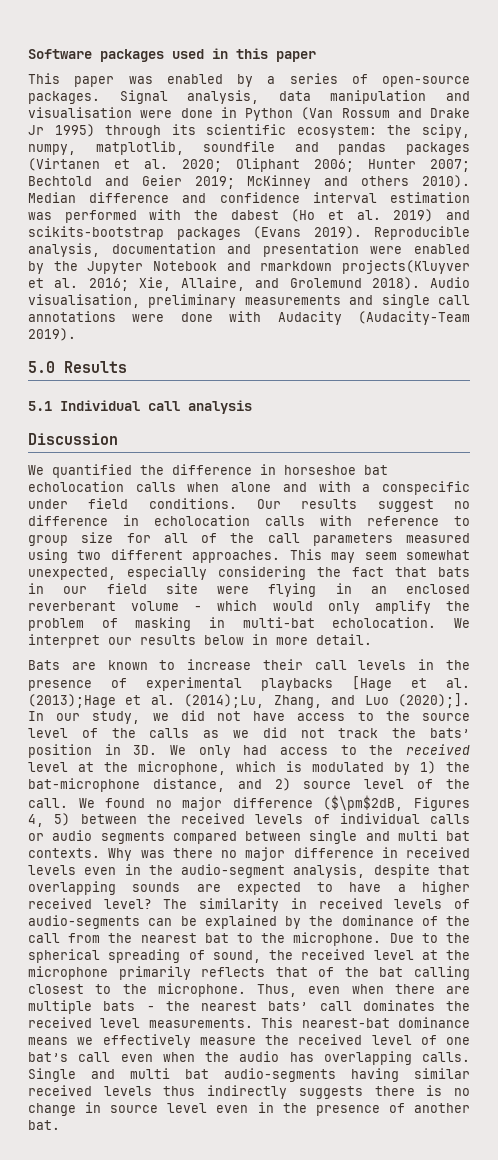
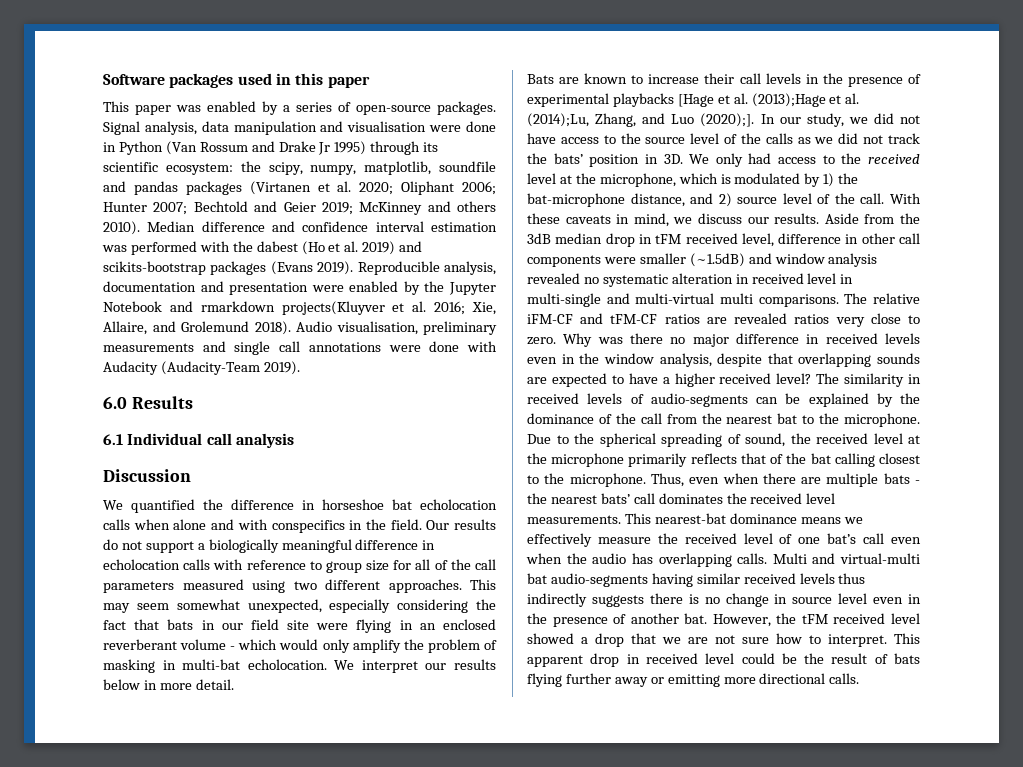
- 5.0 Results
+ 6.0 Results
- 5.1 Individual call analysis
+ 6.1 Individual call analysis
- We quantified the difference in horseshoe bat echolocation calls when alone and with a conspecific under field conditions. Our results suggest no difference in echolocation calls with reference to group size for all of the call parameters measured using two different approaches.
+ We quantified the difference in horseshoe bat echolocation calls when alone and with conspecifics in the field. Our results do not support a biologically meaningful difference in echolocation calls with reference to group size for all of the call parameters measured using two different approaches.
- We found no major difference ($\pm$2dB, Figures 4, 5) between the received levels of individual calls or audio segments compared between single and multi bat contexts.
+ With these caveats in mind, we discuss our results. Aside from the 3dB median drop in tFM received level, difference in other call components were smaller (~1.5dB) and window analysis revealed no systematic alteration in received level in multi-single and multi-virtual multi comparisons. The relative iFM-CF and tFM-CF ratios are revealed ratios very close to zero.
- Why was there no major difference in received levels even in the audio-segment analysis, despite that overlapping sounds are expected to have a higher received level?
+ Why was there no major difference in received levels even in the window analysis, despite that overlapping sounds are expected to have a higher received level?
- Single and multi bat audio-segments having similar received levels thus indirectly suggests there is no change in source level even in the presence of another bat.
+ Multi and virtual-multi bat audio-segments having similar received levels thus indirectly suggests there is no change in source level even in the presence of another bat.
+ However, the tFM received level showed a drop that we are not sure how to interpret. This apparent drop in received level could be the result of bats flying further away or emitting more directional calls.

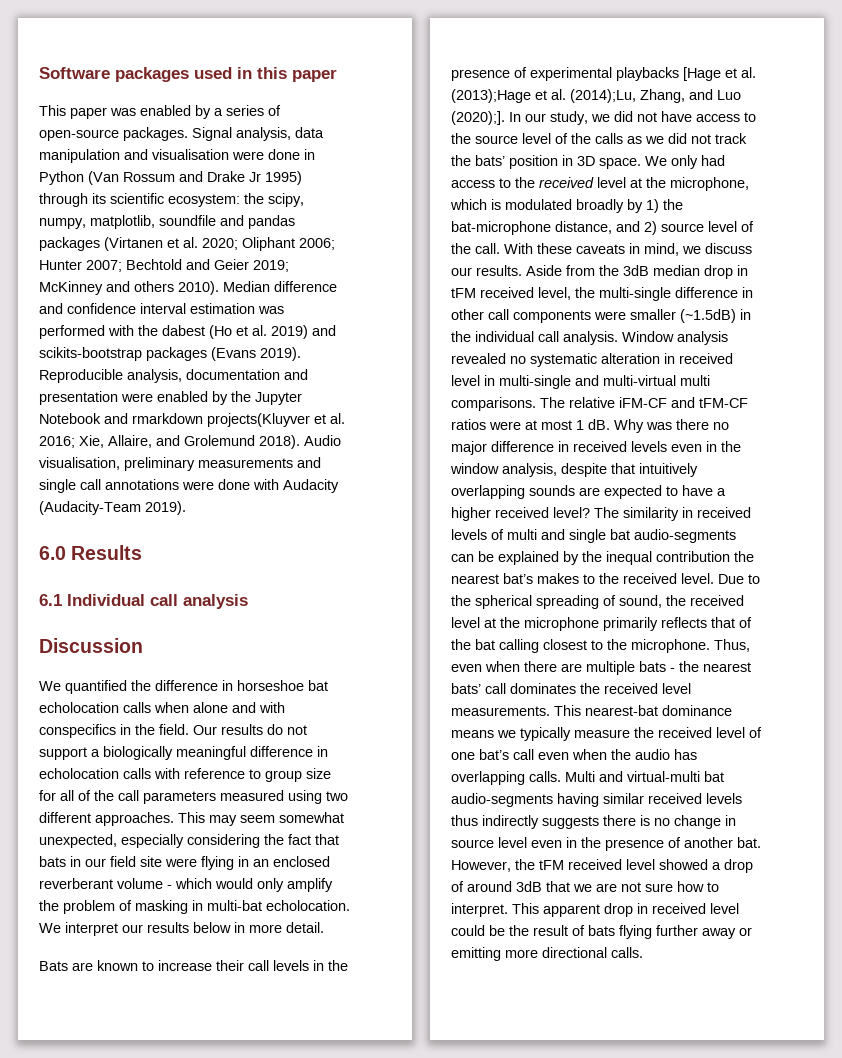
- In our study, we did not have access to the source level of the calls as we did not track the bats’ position in 3D.
+ In our study, we did not have access to the source level of the calls as we did not track the bats’ position in 3D space.
- We only had access to the received level at the microphone, which is modulated by 1) the bat-microphone distance, and 2) source level of the call.
+ We only had access to the received level at the microphone, which is modulated broadly by 1) the bat-microphone distance, and 2) source level of the call.
- Aside from the 3dB median drop in tFM received level, difference in other call components were smaller (~1.5dB) and window analysis revealed no systematic alteration in received level in multi-single and multi-virtual multi comparisons.
+ Aside from the 3dB median drop in tFM received level, the multi-single difference in other call components were smaller (~1.5dB) in the individual call analysis. Window analysis revealed no systematic alteration in received level in multi-single and multi-virtual multi comparisons.
- The relative iFM-CF and tFM-CF ratios are revealed ratios very close to zero.
+ The relative iFM-CF and tFM-CF ratios were at most 1 dB.
- Why was there no major difference in received levels even in the window analysis, despite that overlapping sounds are expected to have a higher received level?
+ Why was there no major difference in received levels even in the window analysis, despite that intuitively overlapping sounds are expected to have a higher received level?
- The similarity in received levels of audio-segments can be explained by the dominance of the call from the nearest bat to the microphone.
+ The similarity in received levels of multi and single bat audio-segments can be explained by the inequal contribution the nearest bat’s makes to the received level.
- This nearest-bat dominance means we effectively measure the received level of one bat’s call even when the audio has overlapping calls.
+ This nearest-bat dominance means we typically measure the received level of one bat’s call even when the audio has overlapping calls.
- However, the tFM received level showed a drop that we are not sure how to interpret.
+ However, the tFM received level showed a drop of around 3dB that we are not sure how to interpret.

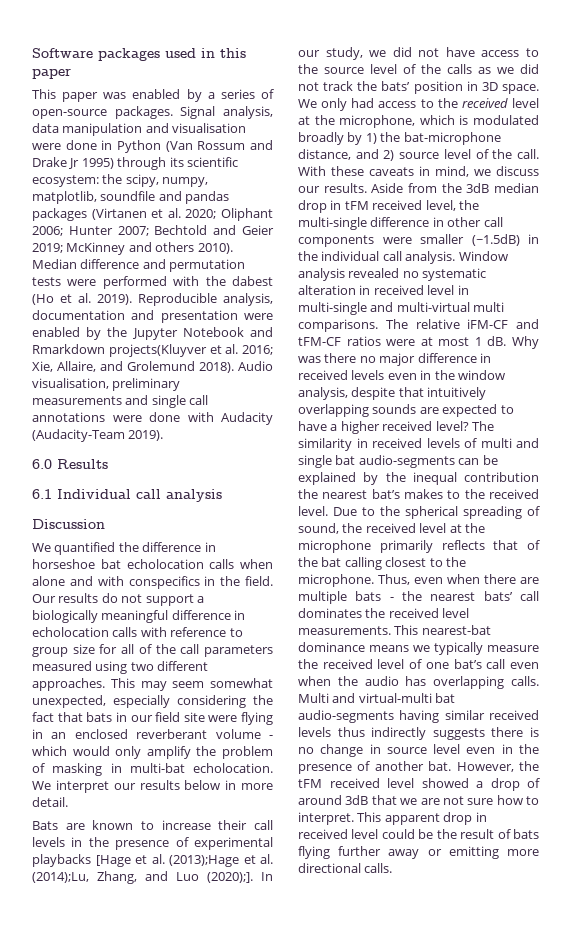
- Median difference and confidence interval estimation was performed with the dabest (Ho et al. 2019) and scikits-bootstrap packages (Evans 2019).
+ Median difference and permutation tests were performed with the dabest (Ho et al. 2019).
- Reproducible analysis, documentation and presentation were enabled by the Jupyter Notebook and rmarkdown projects(Kluyver et al. 2016; Xie, Allaire, and Grolemund 2018).
+ Reproducible analysis, documentation and presentation were enabled by the Jupyter Notebook and Rmarkdown projects(Kluyver et al. 2016; Xie, Allaire, and Grolemund 2018).

